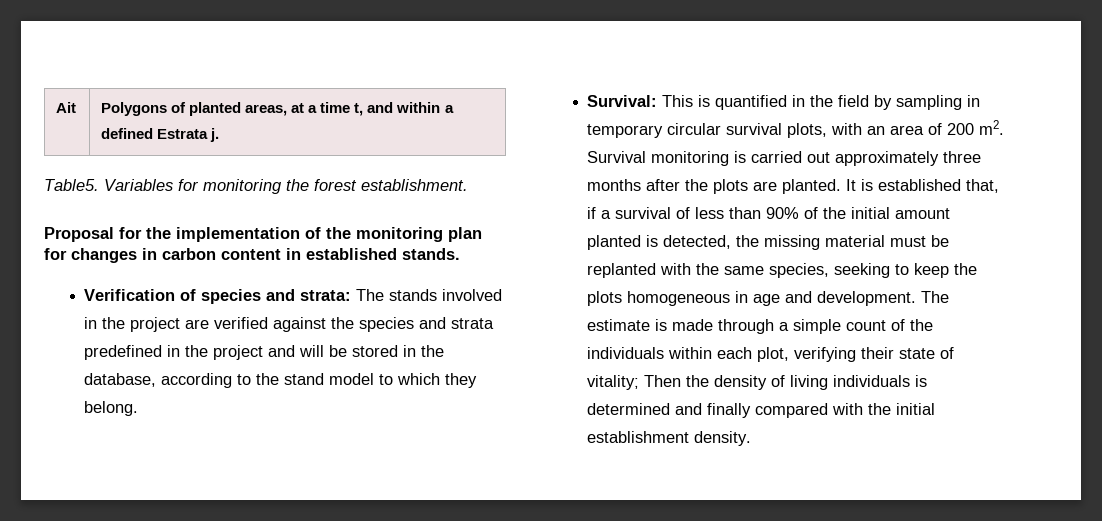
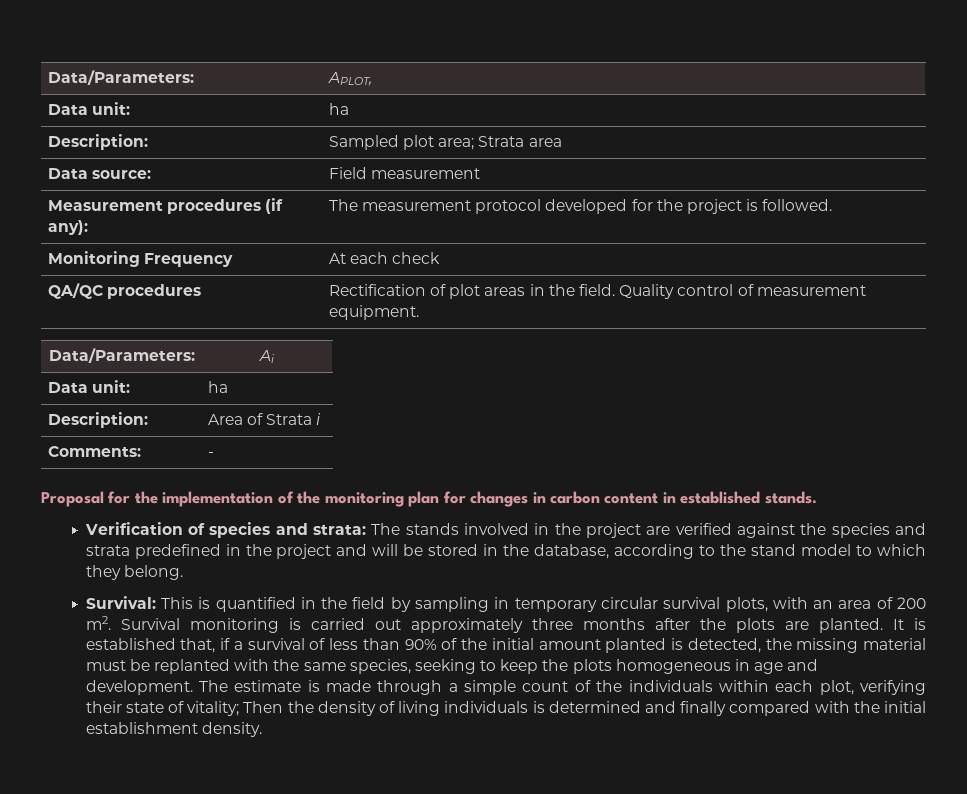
- Ait | Polygons of planted areas, at a time t, and within a defined Estrata j.
- Table5. Variables for monitoring the forest establishment.
+ Data/Parameters: | APLOT,
+ Data unit: | ha
+ Description: | Sampled plot area; Strata area
+ Data source: | Field measurement
+ Measurement procedures (if any): | The measurement protocol developed for the project is followed.
+ Monitoring Frequency | At each check
+ QA/QC procedures | Rectification of plot areas in the field. Quality control of measurement equipment.
+ Data/Parameters: | Ai
+ Data unit: | ha
+ Description: | Area of Strata i
+ Comments: | -

